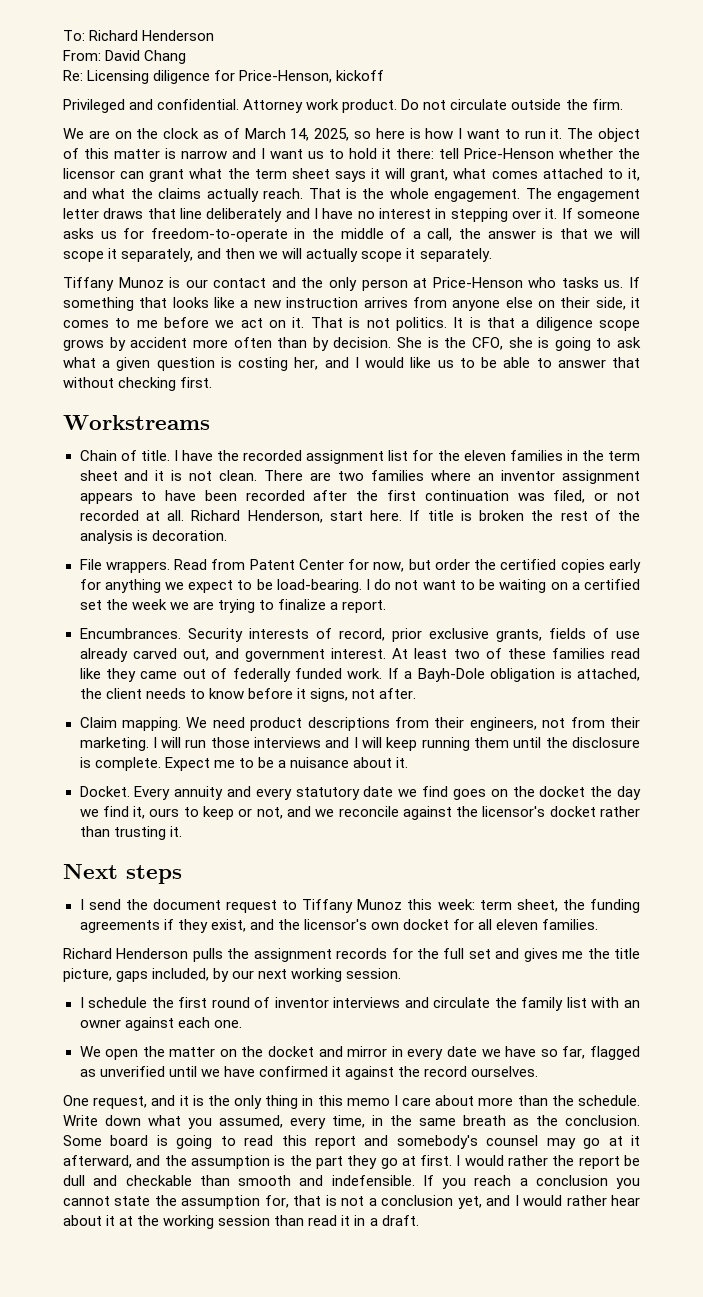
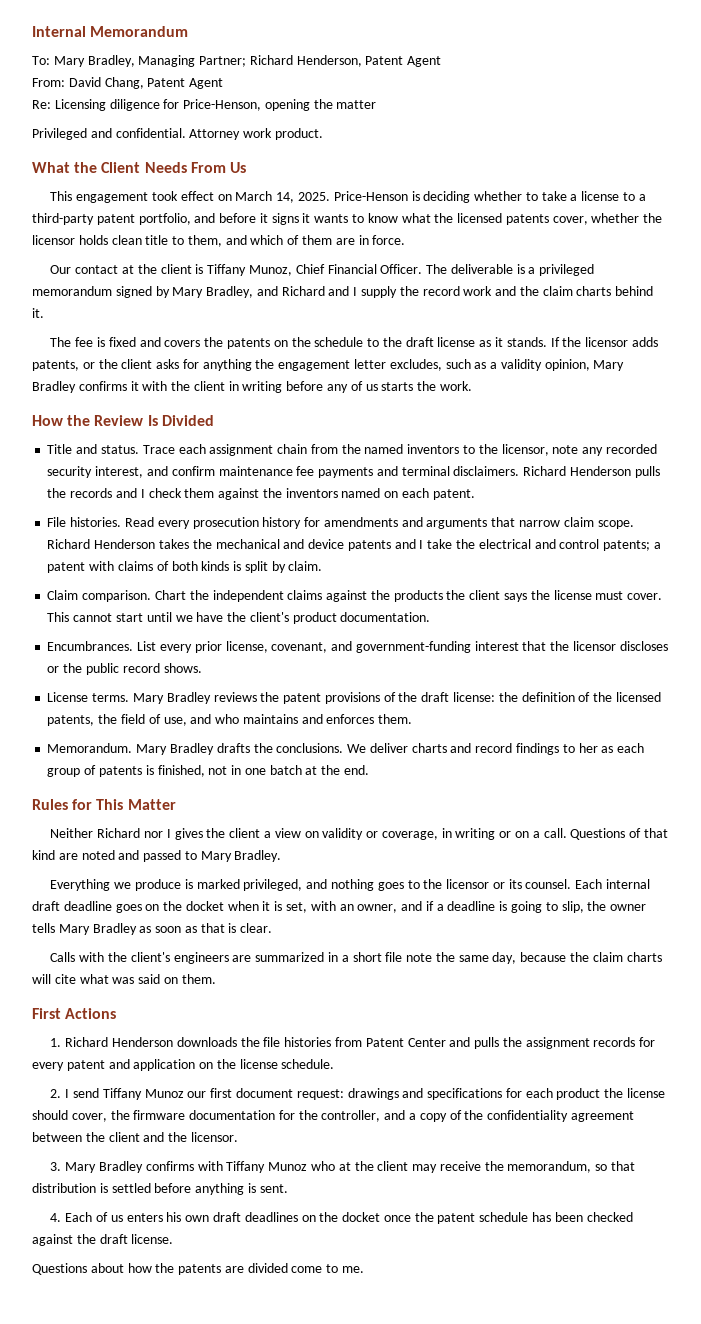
- To: Richard Henderson
+ Internal Memorandum
+ To: Mary Bradley, Managing Partner; Richard Henderson, Patent Agent
- From: David Chang
+ From: David Chang, Patent Agent
- Re: Licensing diligence for Price-Henson, kickoff
+ Re: Licensing diligence for Price-Henson, opening the matter
- Attorney work product. Do not circulate outside the firm.
- We are on the clock as of March 14, 2025, so here is how I want to run it. The object of this matter is narrow and I want us to hold it there: tell Price-Henson whether the licensor can grant what the term sheet says it will grant, what comes attached to it, and what the claims actually reach. That is the whole engagement. The engagement letter draws that line deliberately and I have no interest in stepping over it. If someone asks us for freedom-to-operate in the middle of a call, the answer is that we will scope it separately, and then we will actually scope it separately.
- Tiffany Munoz is our contact and the only person at Price-Henson who tasks us. If something that looks like a new instruction arrives from anyone else on their side, it comes to me before we act on it. That is not politics. It is that a diligence scope grows by accident more often than by decision. She is the CFO, she is going to ask what a given question is costing her, and I would like us to be able to answer that without checking first.
- Workstreams
- Chain of title. I have the recorded assignment list for the eleven families in the term sheet and it is not clean. There are two families where an inventor assignment appears to have been recorded after the first continuation was filed, or not recorded at all. Richard Henderson, start here. If title is broken the rest of the analysis is decoration.
- File wrappers. Read from Patent Center for now, but order the certified copies early for anything we expect to be load-bearing. I do not want to be waiting on a certified set the week we are trying to finalize a report.
- Encumbrances. Security interests of record, prior exclusive grants, fields of use already carved out, and government interest. At least two of these families read like they came out of federally funded work. If a Bayh-Dole obligation is attached, the client needs to know before it signs, not after.
- Claim mapping. We need product descriptions from their engineers, not from their marketing. I will run those interviews and I will keep running them until the disclosure is complete. Expect me to be a nuisance about it.
- Docket. Every annuity and every statutory date we find goes on the docket the day we find it, ours to keep or not, and we reconcile against the licensor's docket rather than trusting it.
- Next steps
- I send the document request to Tiffany Munoz this week: term sheet, the funding agreements if they exist, and the licensor's own docket for all eleven families.
- Richard Henderson pulls the assignment records for the full set and gives me the title picture, gaps included, by our next working session.
- I schedule the first round of inventor interviews and circulate the family list with an owner against each one.
- We open the matter on the docket and mirror in every date we have so far, flagged as unverified until we have confirmed it against the record ourselves.
- One request, and it is the only thing in this memo I care about more than the schedule. Write down what you assumed, every time, in the same breath as the conclusion. Some board is going to read this report and somebody's counsel may go at it afterward, and the assumption is the part they go at first. I would rather the report be dull and checkable than smooth and indefensible. If you reach a conclusion you cannot state the assumption for, that is not a conclusion yet, and I would rather hear about it at the working session than read it in a draft.
+ Attorney work product.
+ What the Client Needs From Us
+ This engagement took effect on March 14, 2025. Price-Henson is deciding whether to take a license to a third-party patent portfolio, and before it signs it wants to know what the licensed patents cover, whether the licensor holds clean title to them, and which of them are in force.
+ Our contact at the client is Tiffany Munoz, Chief Financial Officer. The deliverable is a privileged memorandum signed by Mary Bradley, and Richard and I supply the record work and the claim charts behind it.
+ The fee is fixed and covers the patents on the schedule to the draft license as it stands. If the licensor adds patents, or the client asks for anything the engagement letter excludes, such as a validity opinion, Mary Bradley confirms it with the client in writing before any of us starts the work.
+ How the Review Is Divided
+ Title and status. Trace each assignment chain from the named inventors to the licensor, note any recorded security interest, and confirm maintenance fee payments and terminal disclaimers. Richard Henderson pulls the records and I check them against the inventors named on each patent.
+ File histories. Read every prosecution history for amendments and arguments that narrow claim scope. Richard Henderson takes the mechanical and device patents and I take the electrical and control patents; a patent with claims of both kinds is split by claim.
+ Claim comparison. Chart the independent claims against the products the client says the license must cover. This cannot start until we have the client's product documentation.
+ Encumbrances. List every prior license, covenant, and government-funding interest that the licensor discloses or the public record shows.
+ License terms. Mary Bradley reviews the patent provisions of the draft license: the definition of the licensed patents, the field of use, and who maintains and enforces them.
+ Memorandum. Mary Bradley drafts the conclusions. We deliver charts and record findings to her as each group of patents is finished, not in one batch at the end.
+ Rules for This Matter
+ Neither Richard nor I gives the client a view on validity or coverage, in writing or on a call. Questions of that kind are noted and passed to Mary Bradley.
+ Everything we produce is marked privileged, and nothing goes to the licensor or its counsel. Each internal draft deadline goes on the docket when it is set, with an owner, and if a deadline is going to slip, the owner tells Mary Bradley as soon as that is clear.
+ Calls with the client's engineers are summarized in a short file note the same day, because the claim charts will cite what was said on them.
+ First Actions
+ 1. Richard Henderson downloads the file histories from Patent Center and pulls the assignment records for every patent and application on the license schedule.
+ 2. I send Tiffany Munoz our first document request: drawings and specifications for each product the license should cover, the firmware documentation for the controller, and a copy of the confidentiality agreement between the client and the licensor.
+ 3. Mary Bradley confirms with Tiffany Munoz who at the client may receive the memorandum, so that distribution is settled before anything is sent.
+ 4. Each of us enters his own draft deadlines on the docket once the patent schedule has been checked against the draft license.
+ Questions about how the patents are divided come to me.

